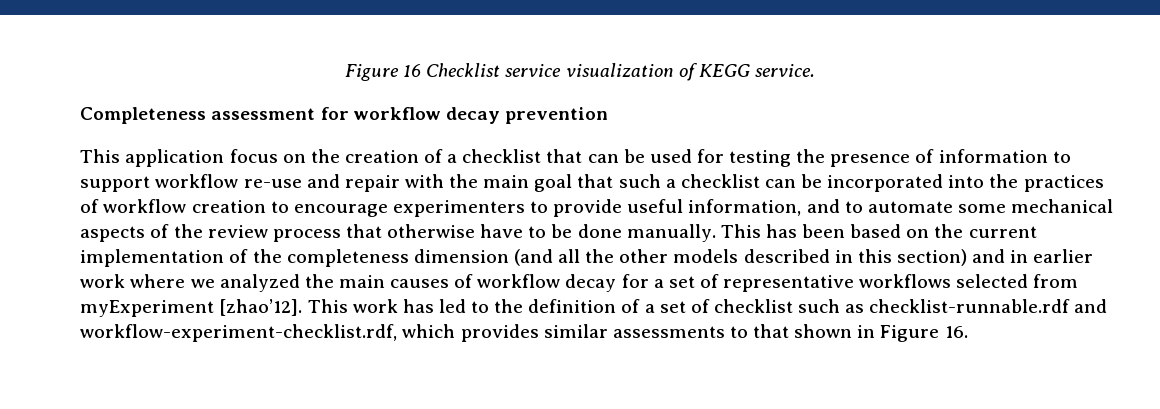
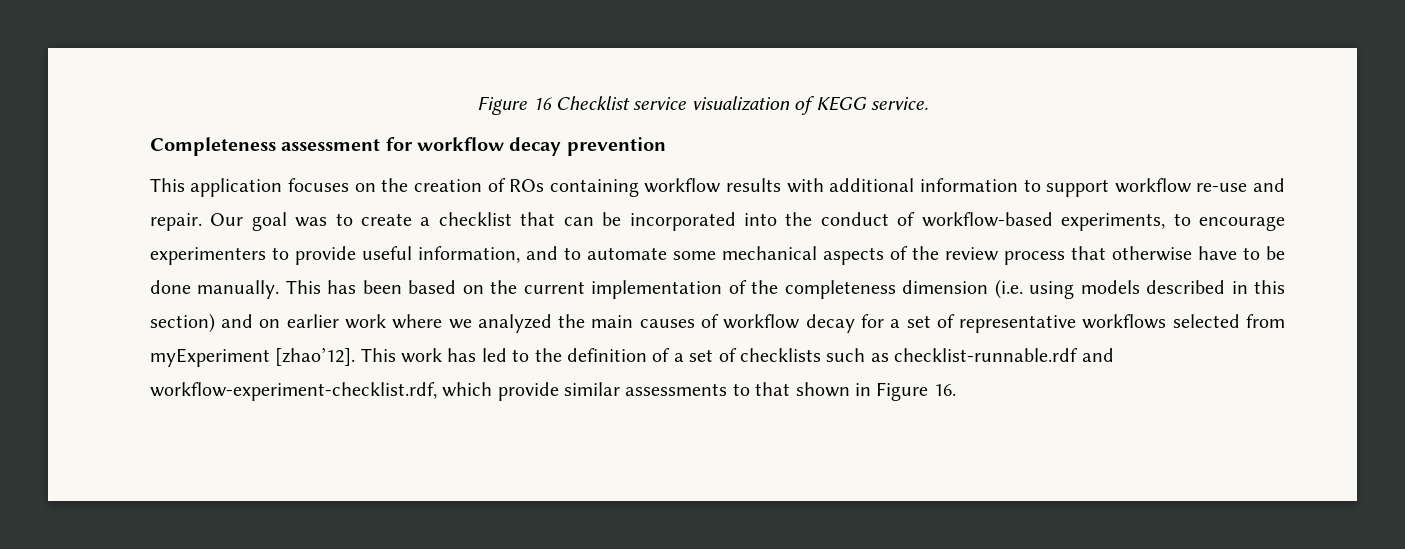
- This application focus on the creation of a checklist that can be used for testing the presence of information to support workflow re-use and repair with the main goal that such a checklist can be incorporated into the practices of workflow creation to encourage experimenters to provide useful information, and to automate some mechanical aspects of the review process that otherwise have to be done manually.
+ This application focuses on the creation of ROs containing workflow results with additional information to support workflow re-use and repair. Our goal was to create a checklist that can be incorporated into the conduct of workflow-based experiments, to encourage experimenters to provide useful information, and to automate some mechanical aspects of the review process that otherwise have to be done manually.
- This has been based on the current implementation of the completeness dimension (and all the other models described in this section) and in earlier work where we analyzed the main causes of workflow decay for a set of representative workflows selected from myExperiment [zhao’12].
+ This has been based on the current implementation of the completeness dimension (i.e. using models described in this section) and on earlier work where we analyzed the main causes of workflow decay for a set of representative workflows selected from myExperiment [zhao’12].
- This work has led to the definition of a set of checklist such as checklist-runnable.rdf and workflow-experiment-checklist.rdf, which provides similar assessments to that shown in Figure 16.
+ This work has led to the definition of a set of checklists such as checklist-runnable.rdf and workflow-experiment-checklist.rdf, which provide similar assessments to that shown in Figure 16.

